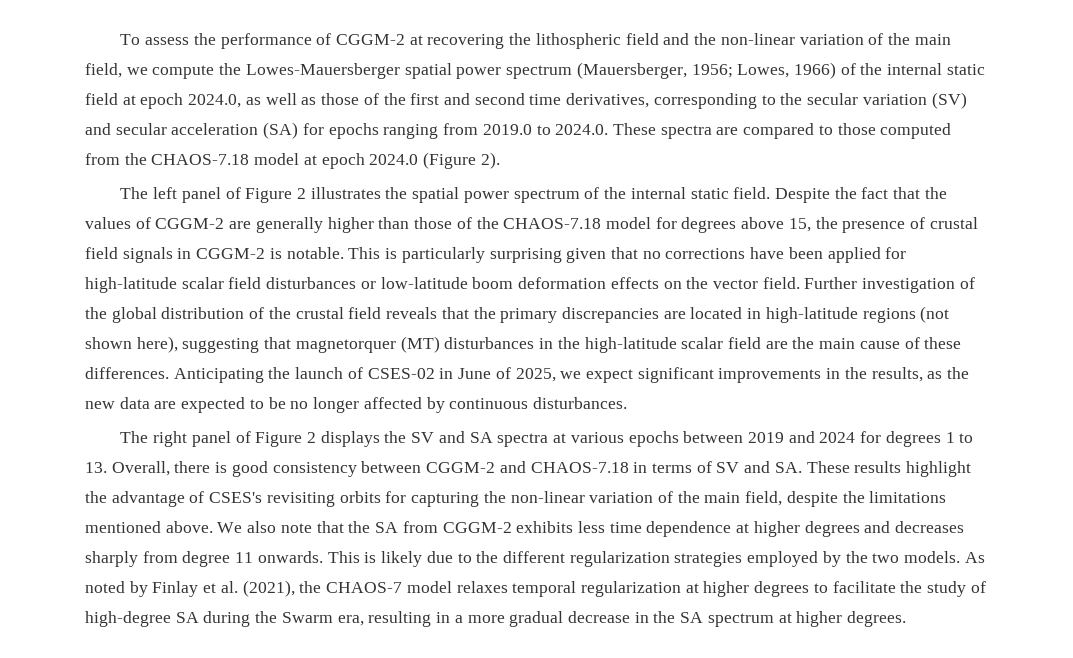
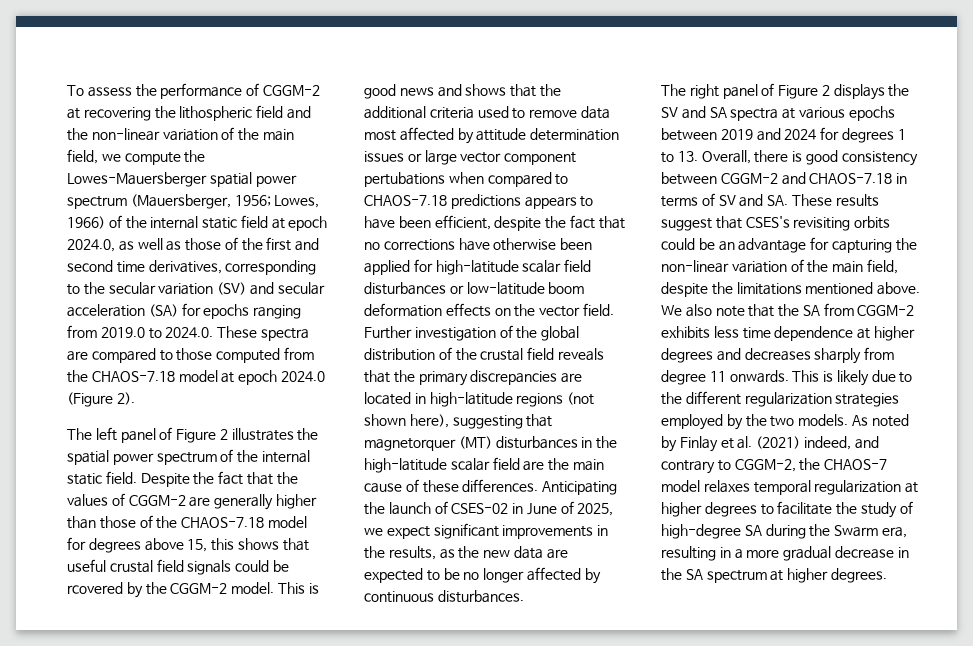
- Despite the fact that the values of CGGM-2 are generally higher than those of the CHAOS-7.18 model for degrees above 15, the presence of crustal field signals in CGGM-2 is notable. This is particularly surprising given that no corrections have been applied for high-latitude scalar field disturbances or low-latitude boom deformation effects on the vector field.
+ Despite the fact that the values of CGGM-2 are generally higher than those of the CHAOS-7.18 model for degrees above 15, this shows that useful crustal field signals could be rcovered by the CGGM-2 model. This is good news and shows that the additional criteria used to remove data most affected by attitude determination issues or large vector component pertubations when compared to CHAOS-7.18 predictions appears to have been efficient, despite the fact that no corrections have otherwise been applied for high-latitude scalar field disturbances or low-latitude boom deformation effects on the vector field.
- The right panel of Figure 2 displays the SV and SA spectra at various epochs between 2019 and 2024 for degrees 1 to 13. Overall, there is good consistency between CGGM-2 and CHAOS-7.18 in terms of SV and SA. These results highlight the advantage of CSES's revisiting orbits for capturing the non-linear variation of the main field, despite the limitations mentioned above.
+ The right panel of Figure 2 displays the SV and SA spectra at various epochs between 2019 and 2024 for degrees 1 to 13. Overall, there is good consistency between CGGM-2 and CHAOS-7.18 in terms of SV and SA. These results suggest that CSES's revisiting orbits could be an advantage for capturing the non-linear variation of the main field, despite the limitations mentioned above.
- As noted by Finlay et al. (2021), the CHAOS-7 model relaxes temporal regularization at higher degrees to facilitate the study of high-degree SA during the Swarm era, resulting in a more gradual decrease in the SA spectrum at higher degrees.
+ As noted by Finlay et al. (2021) indeed, and contrary to CGGM-2, the CHAOS-7 model relaxes temporal regularization at higher degrees to facilitate the study of high-degree SA during the Swarm era, resulting in a more gradual decrease in the SA spectrum at higher degrees.

